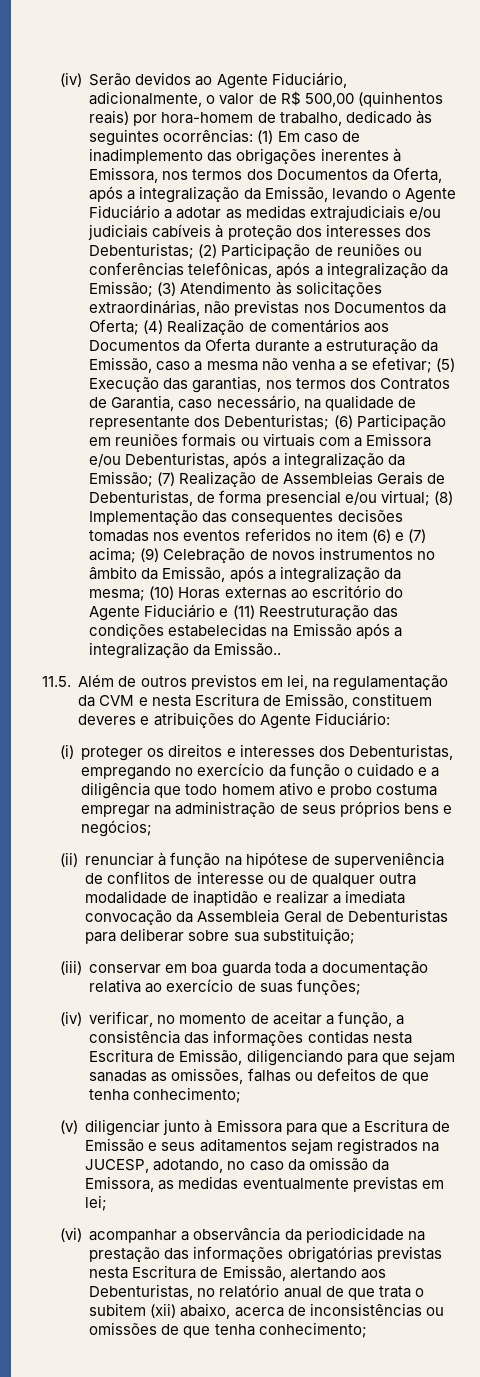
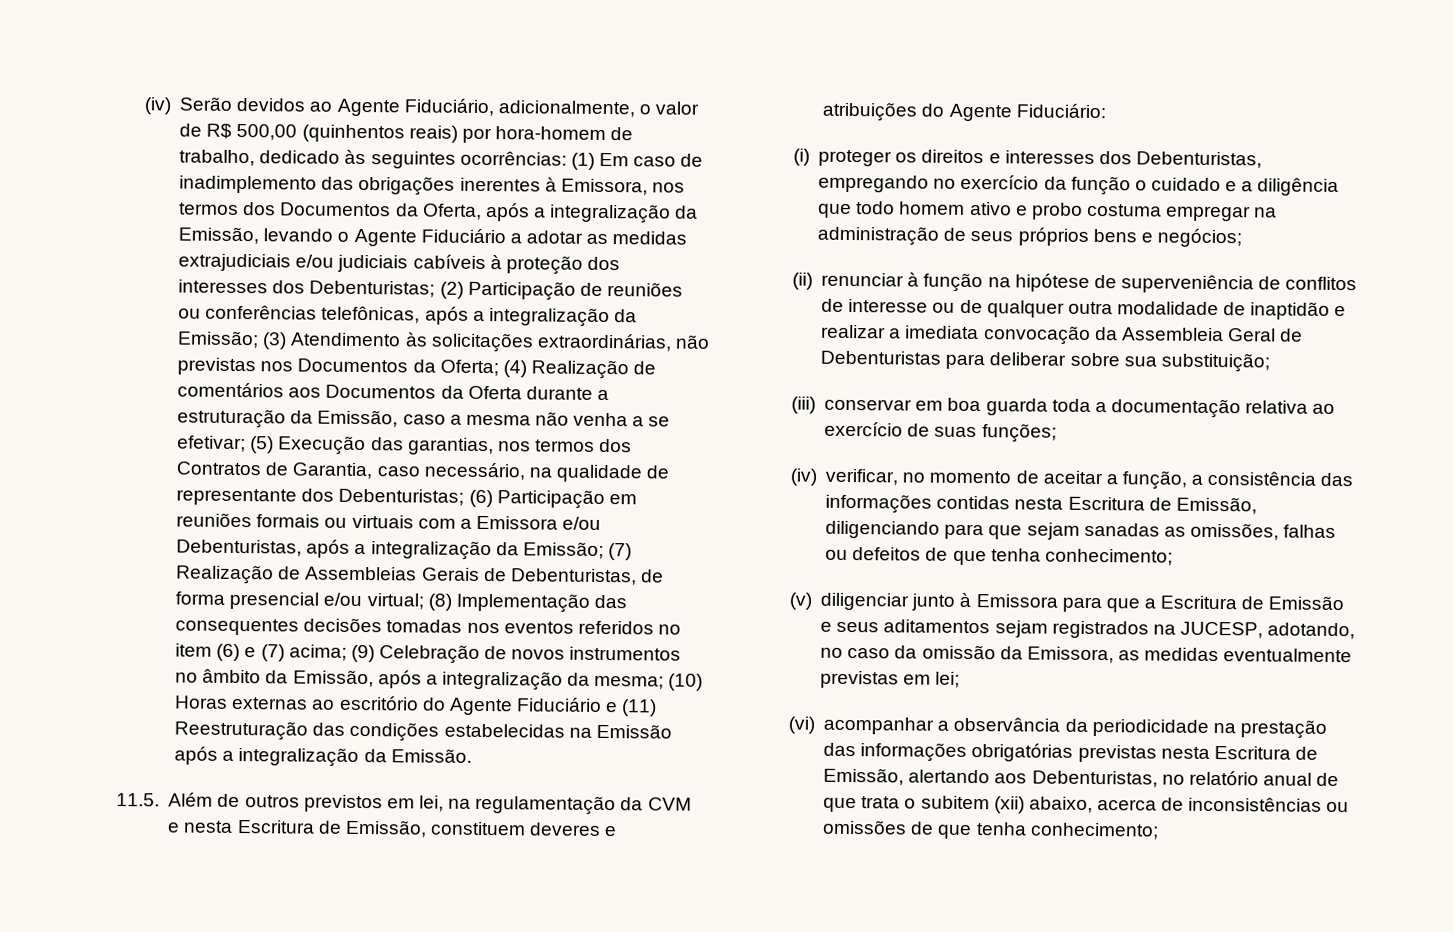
- (10) Horas externas ao escritório do Agente Fiduciário e (11) Reestruturação das condições estabelecidas na Emissão após a integralização da Emissão..
+ (10) Horas externas ao escritório do Agente Fiduciário e (11) Reestruturação das condições estabelecidas na Emissão após a integralização da Emissão.

